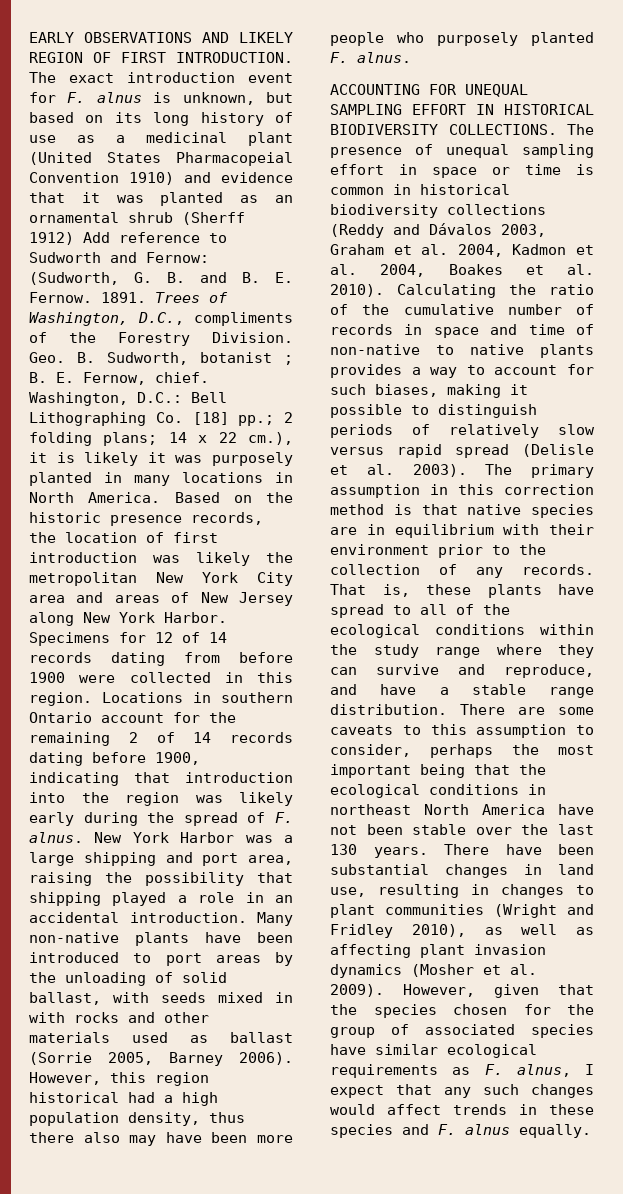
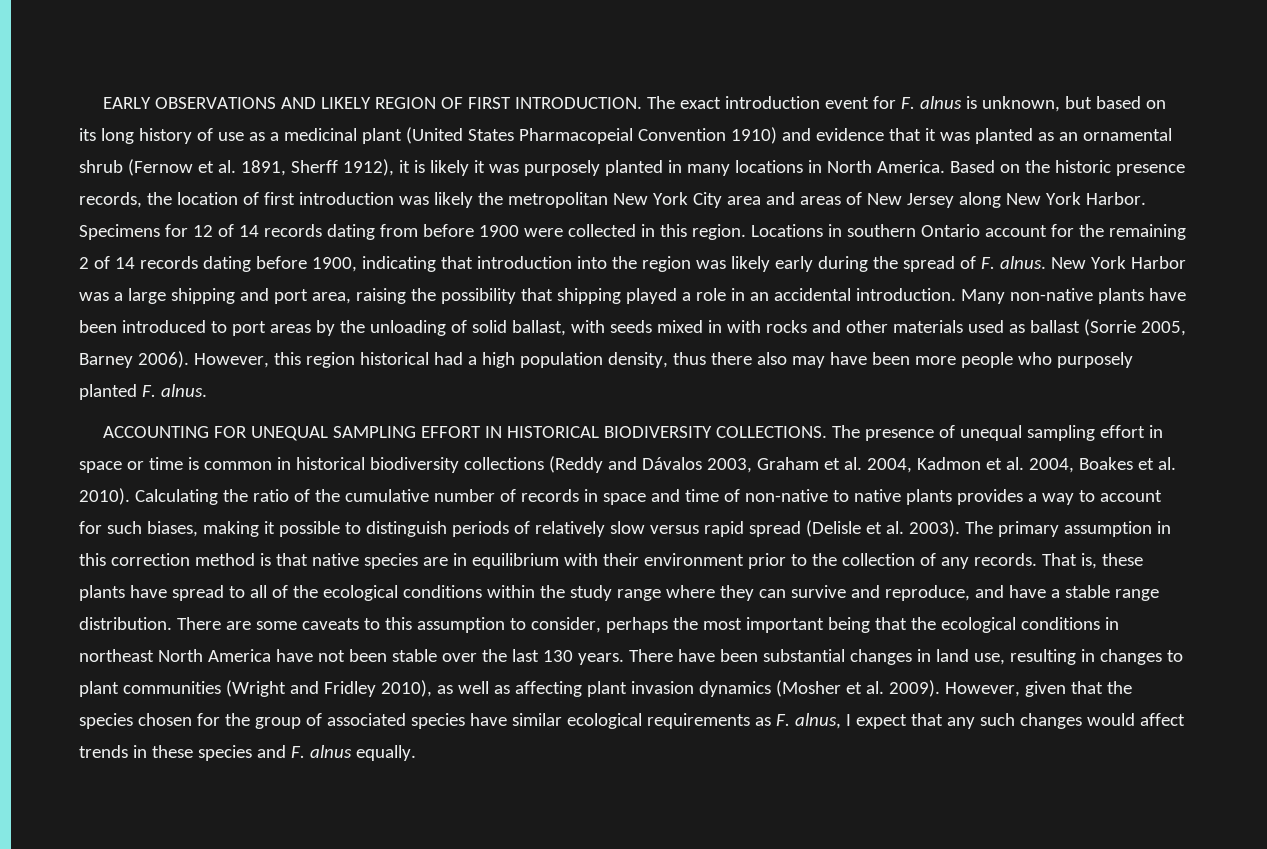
- The exact introduction event for F. alnus is unknown, but based on its long history of use as a medicinal plant (United States Pharmacopeial Convention 1910) and evidence that it was planted as an ornamental shrub (Sherff 1912) Add reference to Sudworth and Fernow: (Sudworth, G. B. and B. E. Fernow. 1891. Trees of Washington, D.C., compliments of the Forestry Division. Geo. B. Sudworth, botanist ; B. E. Fernow, chief. Washington, D.C.: Bell Lithographing Co. [18] pp.; 2 folding plans; 14 x 22 cm.), it is likely it was purposely planted in many locations in North America.
+ The exact introduction event for F. alnus is unknown, but based on its long history of use as a medicinal plant (United States Pharmacopeial Convention 1910) and evidence that it was planted as an ornamental shrub (Fernow et al. 1891, Sherff 1912), it is likely it was purposely planted in many locations in North America.

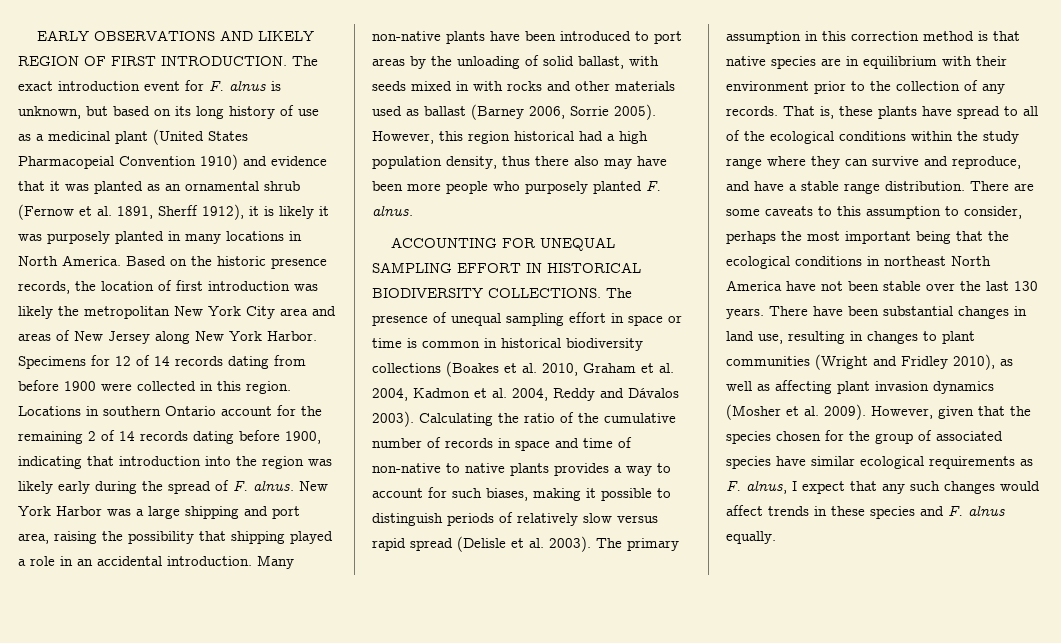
- Many non-native plants have been introduced to port areas by the unloading of solid ballast, with seeds mixed in with rocks and other materials used as ballast (Sorrie 2005, Barney 2006).
+ Many non-native plants have been introduced to port areas by the unloading of solid ballast, with seeds mixed in with rocks and other materials used as ballast (Barney 2006, Sorrie 2005).
- The presence of unequal sampling effort in space or time is common in historical biodiversity collections (Reddy and Dávalos 2003, Graham et al. 2004, Kadmon et al. 2004, Boakes et al. 2010).
+ The presence of unequal sampling effort in space or time is common in historical biodiversity collections (Boakes et al. 2010, Graham et al. 2004, Kadmon et al. 2004, Reddy and Dávalos 2003).

